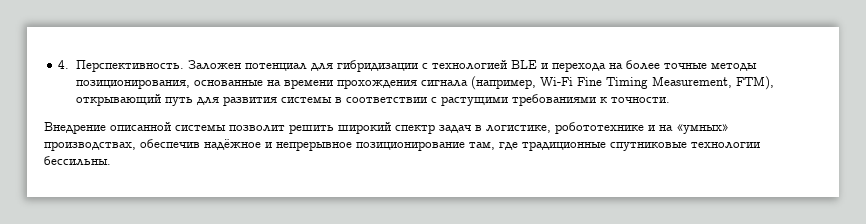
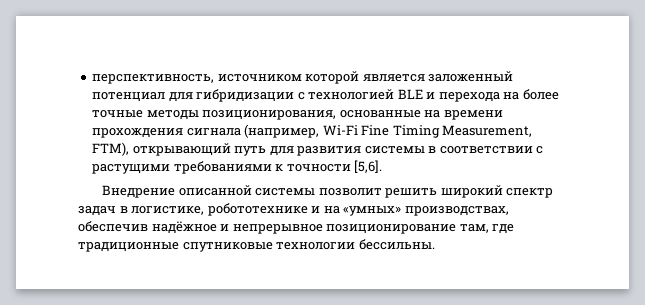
- 4. Перспективность. Заложен потенциал для гибридизации с технологией BLE и перехода на более точные методы позиционирования, основанные на времени прохождения сигнала (например, Wi-Fi Fine Timing Measurement, FTM), открывающий путь для развития системы в соответствии с растущими требованиями к точности.
+ перспективность, источником которой является заложенный потенциал для гибридизации с технологией BLE и перехода на более точные методы позиционирования, основанные на времени прохождения сигнала (например, Wi-Fi Fine Timing Measurement, FTM), открывающий путь для развития системы в соответствии с растущими требованиями к точности [5,6].

